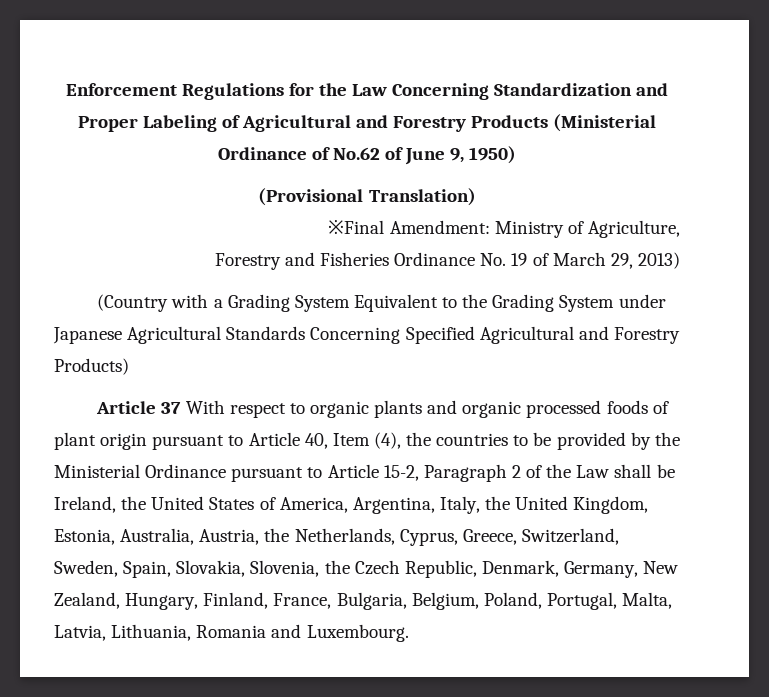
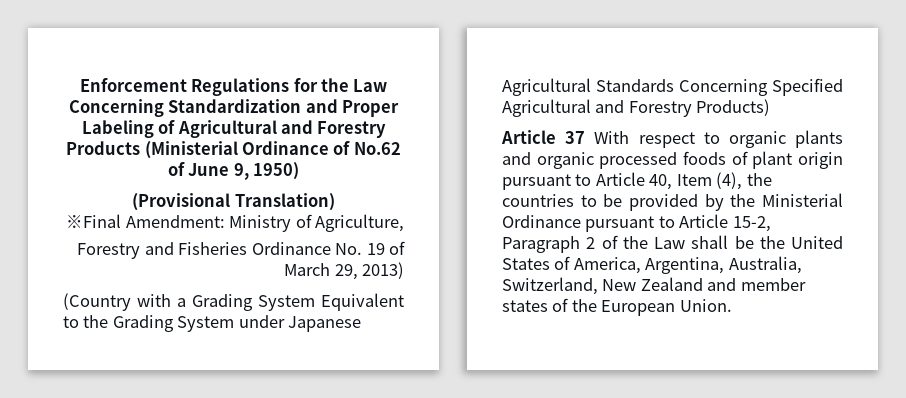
- Article 37 With respect to organic plants and organic processed foods of plant origin pursuant to Article 40, Item (4), the countries to be provided by the Ministerial Ordinance pursuant to Article 15-2, Paragraph 2 of the Law shall be Ireland, the United States of America, Argentina, Italy, the United Kingdom, Estonia, Australia, Austria, the Netherlands, Cyprus, Greece, Switzerland, Sweden, Spain, Slovakia, Slovenia, the Czech Republic, Denmark, Germany, New Zealand, Hungary, Finland, France, Bulgaria, Belgium, Poland, Portugal, Malta, Latvia, Lithuania, Romania and Luxembourg.
+ Article 37 With respect to organic plants and organic processed foods of plant origin pursuant to Article 40, Item (4), the countries to be provided by the Ministerial Ordinance pursuant to Article 15-2, Paragraph 2 of the Law shall be the United States of America, Argentina, Australia, Switzerland, New Zealand and member states of the European Union.

